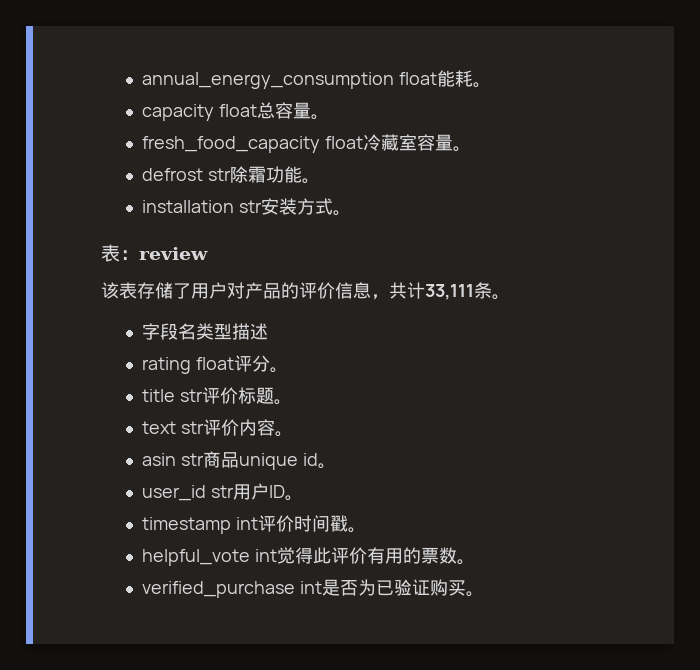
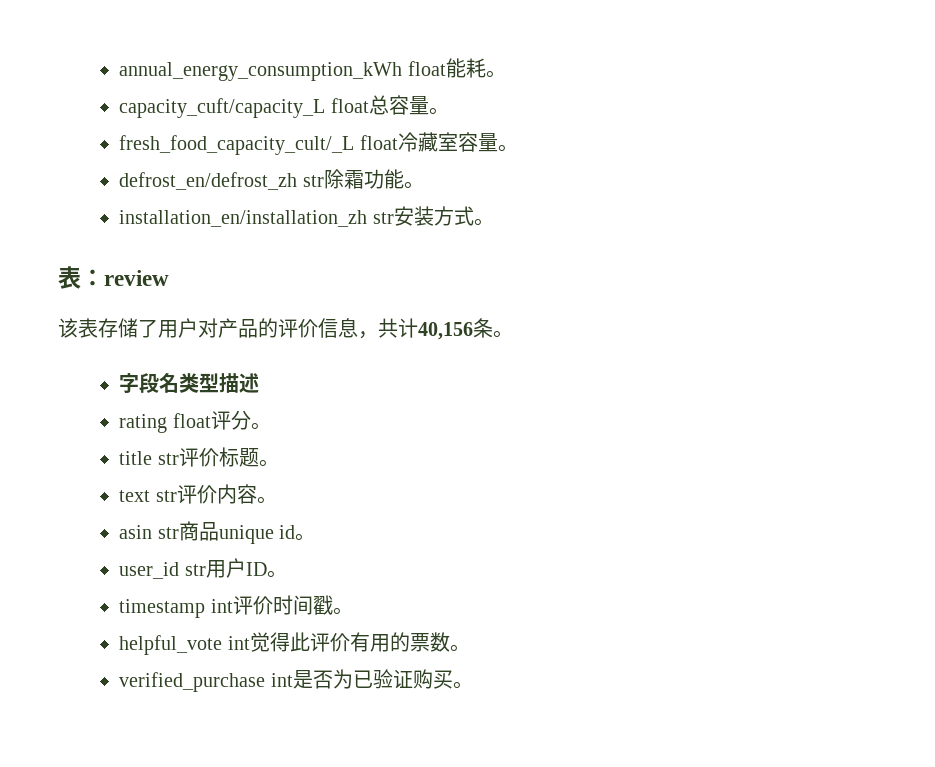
- annual_energy_consumption float能耗。
+ annual_energy_consumption_kWh float能耗。
- capacity float总容量。
+ capacity_cuft/capacity_L float总容量。
- fresh_food_capacity float冷藏室容量。
+ fresh_food_capacity_cult/_L float冷藏室容量。
- defrost str除霜功能。
+ defrost_en/defrost_zh str除霜功能。
- installation str安装方式。
+ installation_en/installation_zh str安装方式。
- 该表存储了用户对产品的评价信息，共计33,111条。
+ 该表存储了用户对产品的评价信息，共计40,156条。

